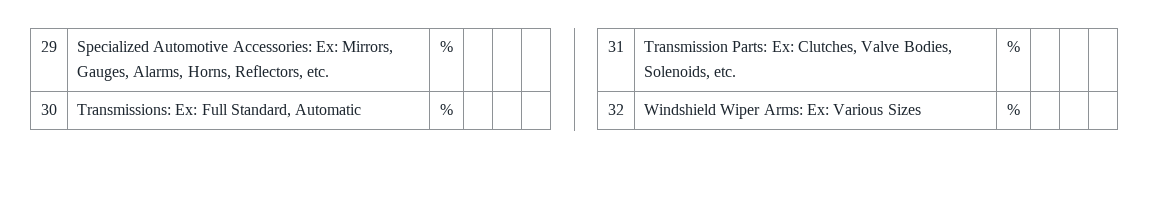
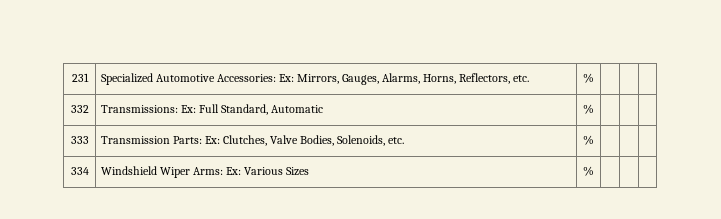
- 29 | Specialized Automotive Accessories: Ex: Mirrors, Gauges, Alarms, Horns, Reflectors, etc. | % | | |
+ 231 | Specialized Automotive Accessories: Ex: Mirrors, Gauges, Alarms, Horns, Reflectors, etc. | % | | |
- 30 | Transmissions: Ex: Full Standard, Automatic | % | | |
+ 332 | Transmissions: Ex: Full Standard, Automatic | % | | |
- 31 | Transmission Parts: Ex: Clutches, Valve Bodies, Solenoids, etc. | % | | |
+ 333 | Transmission Parts: Ex: Clutches, Valve Bodies, Solenoids, etc. | % | | |
- 32 | Windshield Wiper Arms: Ex: Various Sizes | % | | |
+ 334 | Windshield Wiper Arms: Ex: Various Sizes | % | | |

